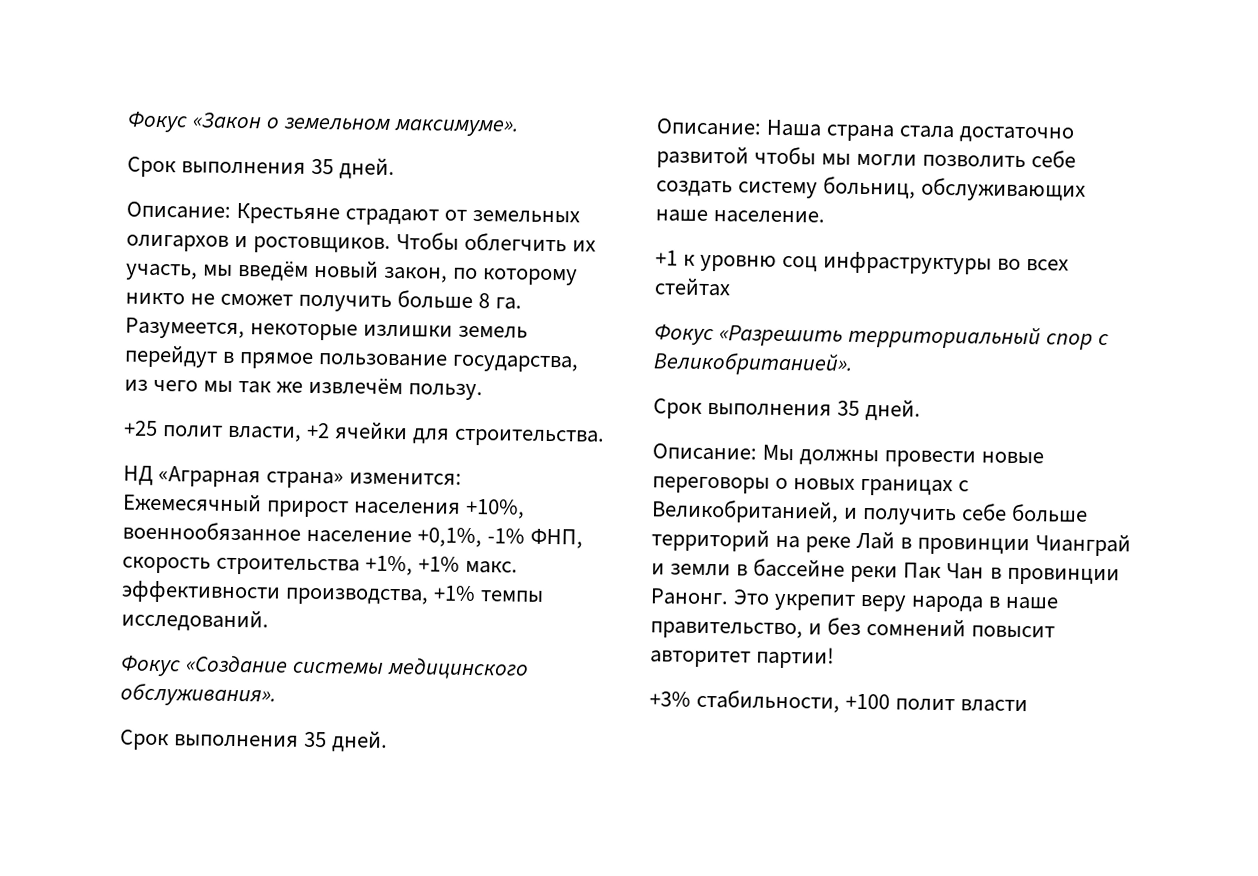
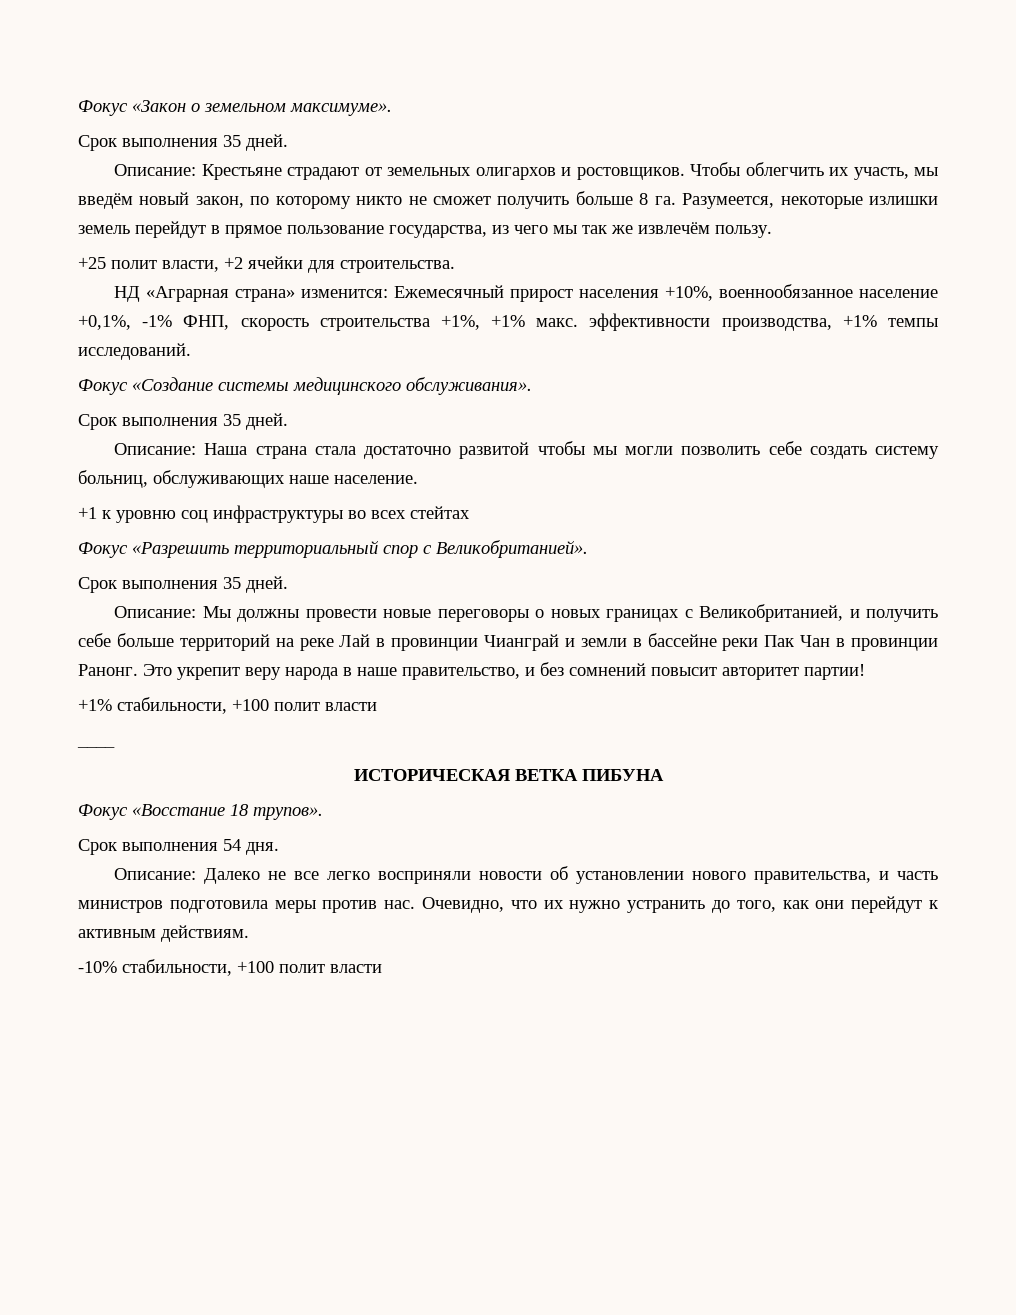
- +3% стабильности, +100 полит власти
+ +1% стабильности, +100 полит власти
+ ____
+ ИСТОРИЧЕСКАЯ ВЕТКА ПИБУНА
+ Фокус «Восстание 18 трупов».
+ Срок выполнения 54 дня.
+ Описание: Далеко не все легко восприняли новости об установлении нового правительства, и часть министров подготовила меры против нас. Очевидно, что их нужно устранить до того, как они перейдут к активным действиям.
+ -10% стабильности, +100 полит власти

